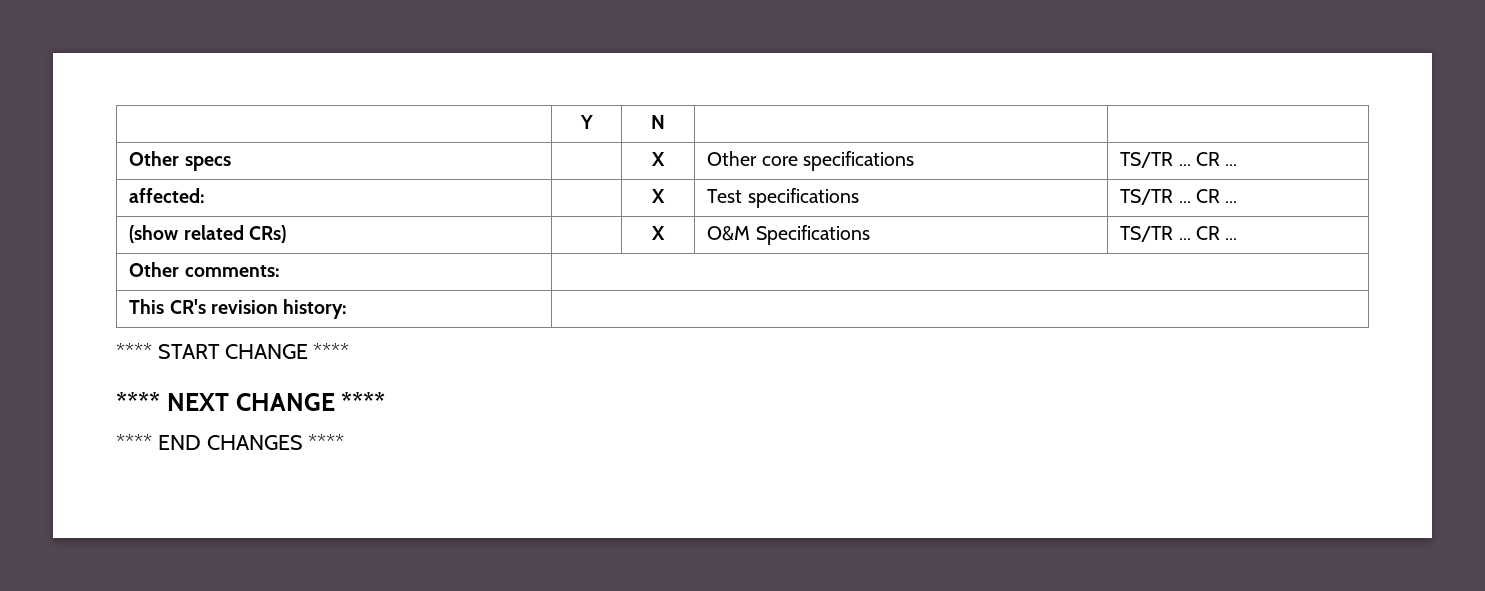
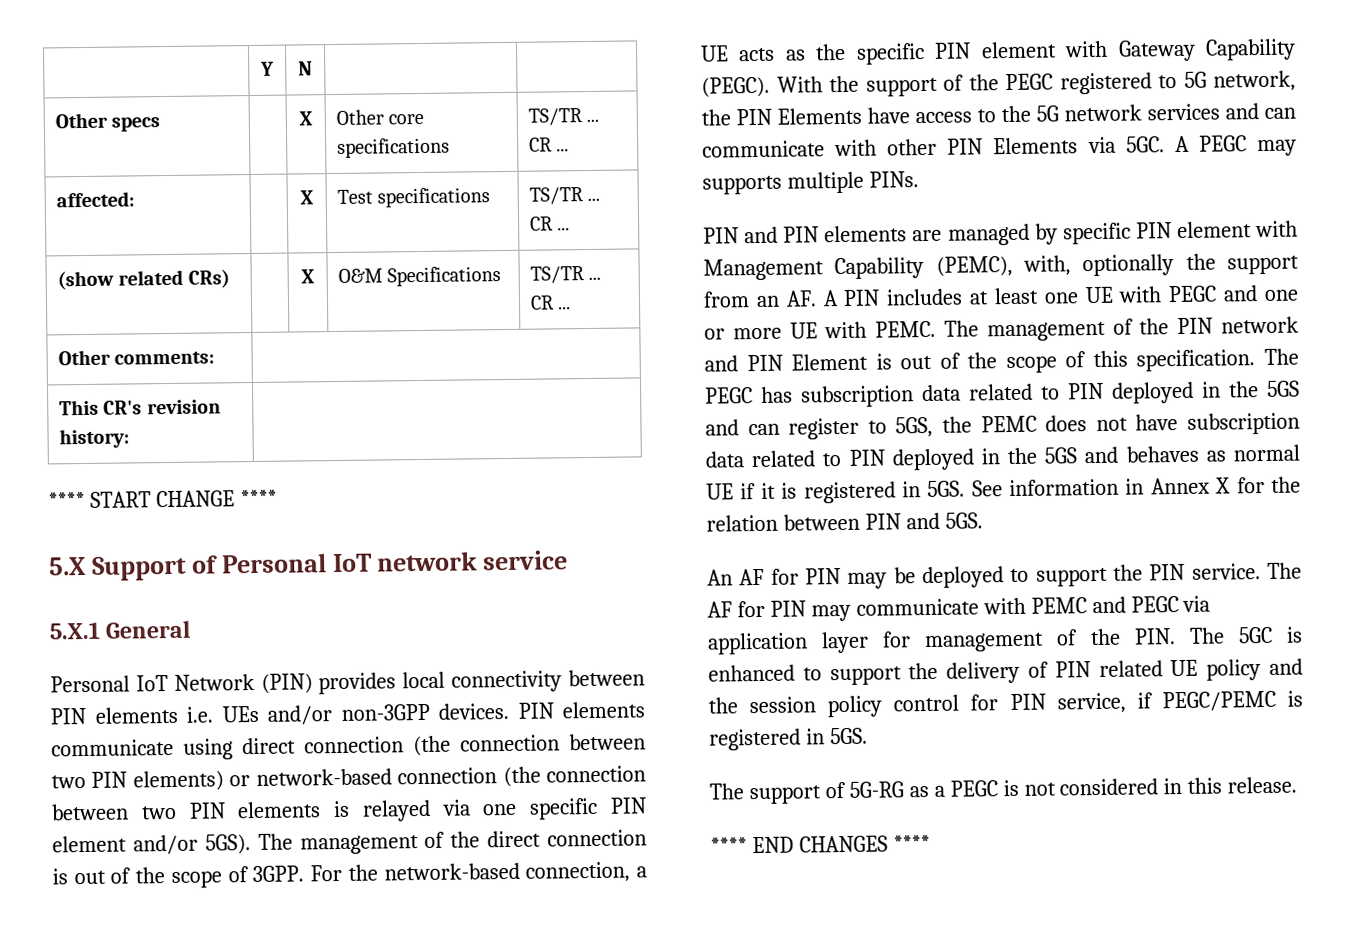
- **** NEXT CHANGE ****
+ 5.X Support of Personal IoT network service
+ 5.X.1 General
+ Personal IoT Network (PIN) provides local connectivity between PIN elements i.e. UEs and/or non-3GPP devices. PIN elements communicate using direct connection (the connection between two PIN elements) or network-based connection (the connection between two PIN elements is relayed via one specific PIN element and/or 5GS). The management of the direct connection is out of the scope of 3GPP. For the network-based connection, a UE acts as the specific PIN element with Gateway Capability (PEGC). With the support of the PEGC registered to 5G network, the PIN Elements have access to the 5G network services and can communicate with other PIN Elements via 5GC. A PEGC may supports multiple PINs.
+ PIN and PIN elements are managed by specific PIN element with Management Capability (PEMC), with, optionally the support from an AF. A PIN includes at least one UE with PEGC and one or more UE with PEMC. The management of the PIN network and PIN Element is out of the scope of this specification. The PEGC has subscription data related to PIN deployed in the 5GS and can register to 5GS, the PEMC does not have subscription data related to PIN deployed in the 5GS and behaves as normal UE if it is registered in 5GS. See information in Annex X for the relation between PIN and 5GS.
+ An AF for PIN may be deployed to support the PIN service. The AF for PIN may communicate with PEMC and PEGC via application layer for management of the PIN. The 5GC is enhanced to support the delivery of PIN related UE policy and the session policy control for PIN service, if PEGC/PEMC is registered in 5GS.
+ The support of 5G-RG as a PEGC is not considered in this release.

